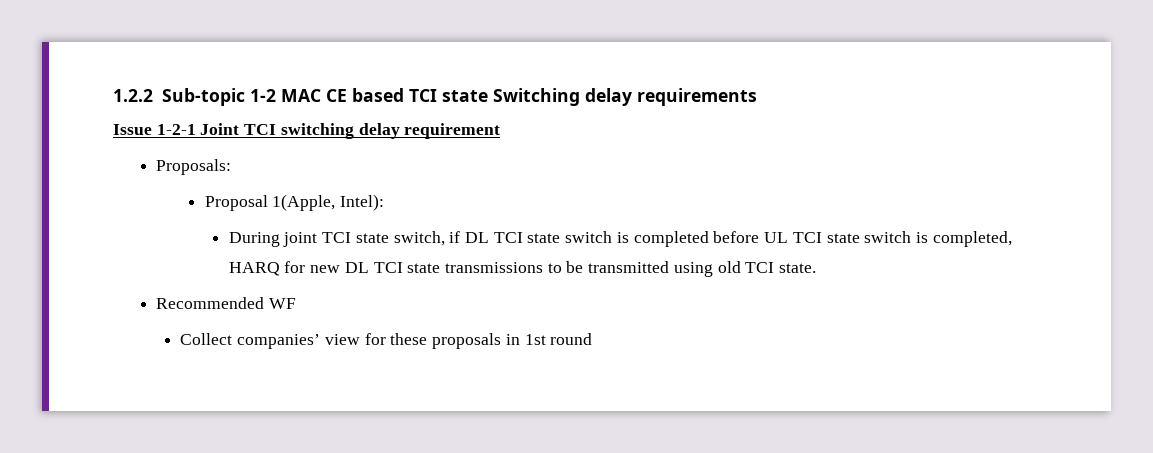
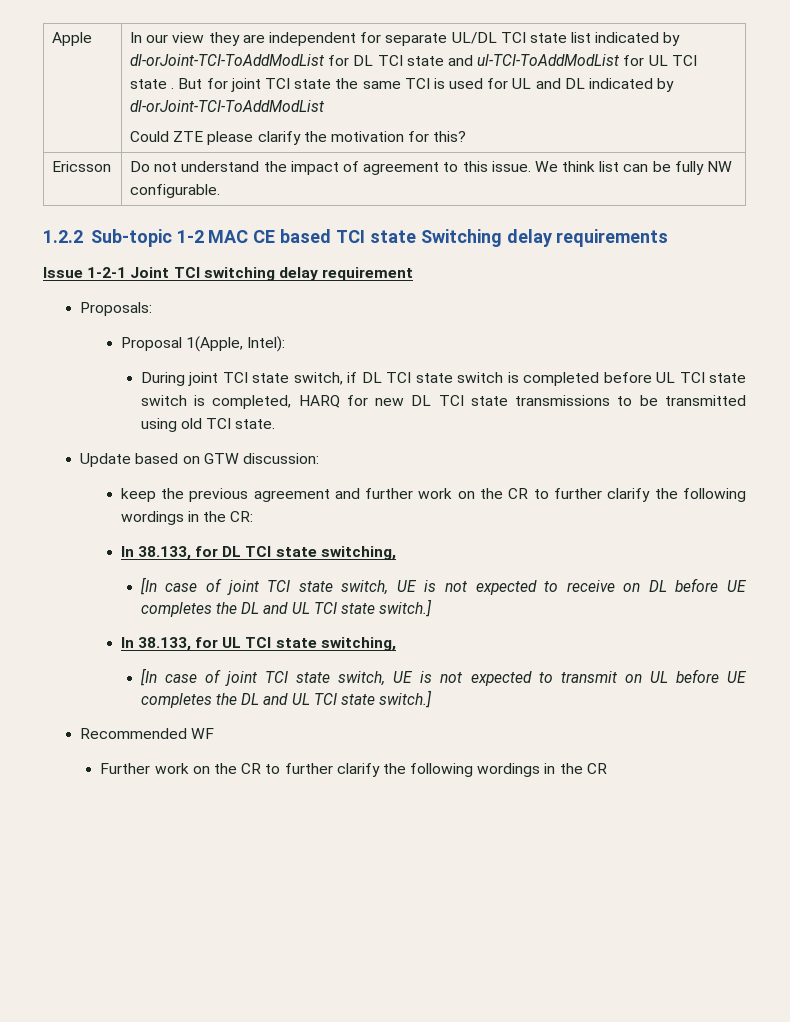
+ Apple | In our view they are independent for separate UL/DL TCI state list indicated by dl-orJoint-TCI-ToAddModList for DL TCI state and ul-TCI-ToAddModList for UL TCI state . But for joint TCI state the same TCI is used for UL and DL indicated by dl-orJoint-TCI-ToAddModList
+ Could ZTE please clarify the motivation for this?
+ Ericsson | Do not understand the impact of agreement to this issue. We think list can be fully NW configurable.
+ Update based on GTW discussion:
+ keep the previous agreement and further work on the CR to further clarify the following wordings in the CR:
+ In 38.133, for DL TCI state switching,
+ [In case of joint TCI state switch, UE is not expected to receive on DL before UE completes the DL and UL TCI state switch.]
+ In 38.133, for UL TCI state switching,
+ [In case of joint TCI state switch, UE is not expected to transmit on UL before UE completes the DL and UL TCI state switch.]
  Recommended WF
- Collect companies’ view for these proposals in 1st round
+ Further work on the CR to further clarify the following wordings in the CR

